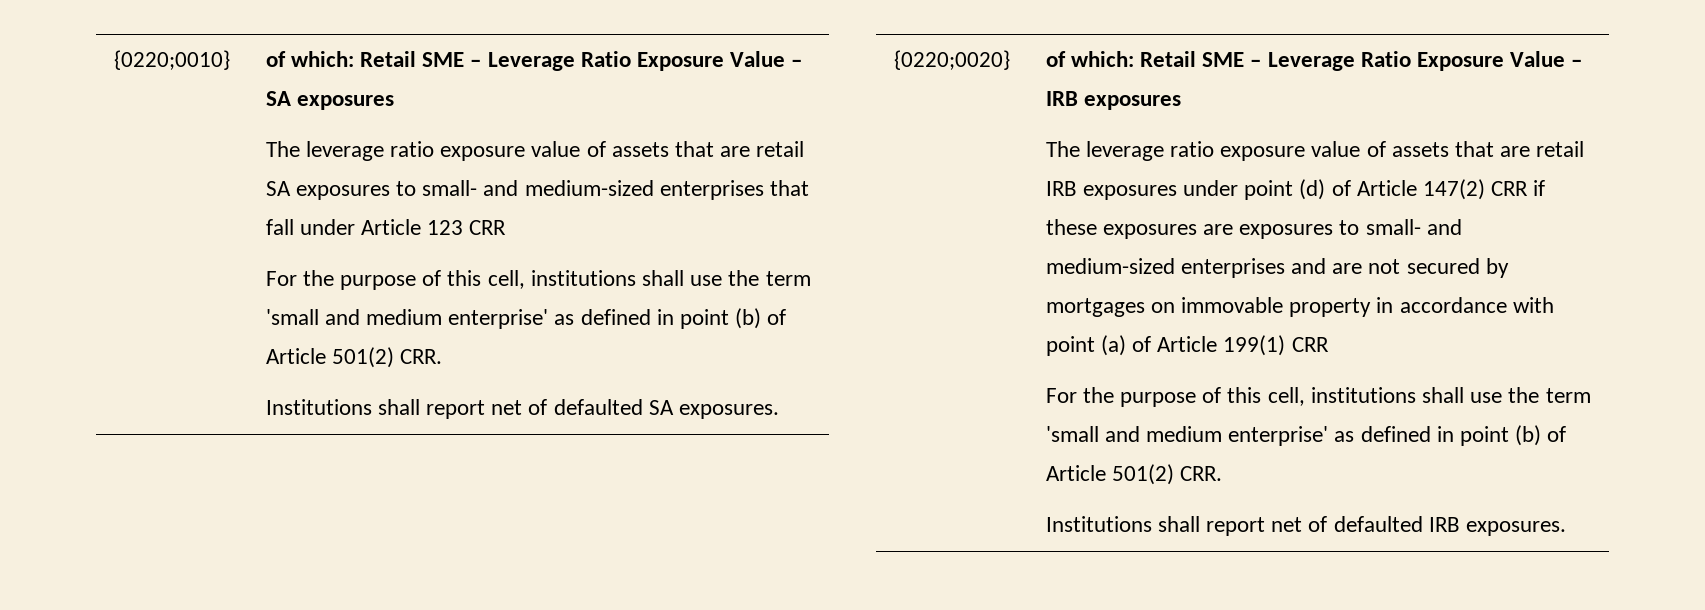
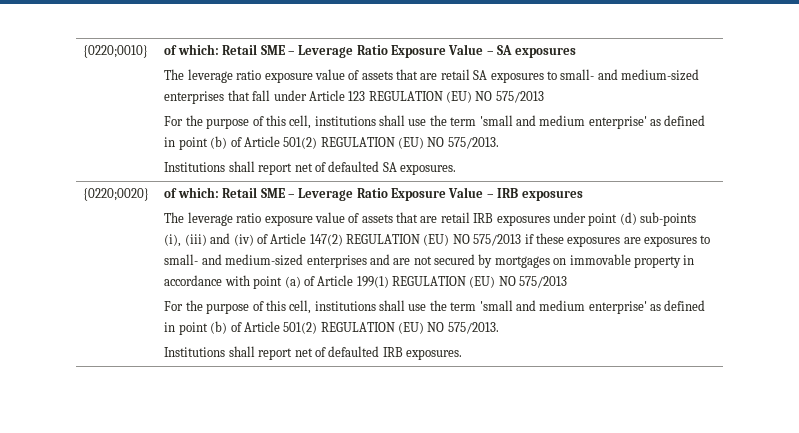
- The leverage ratio exposure value of assets that are retail SA exposures to small- and medium-sized enterprises that fall under Article 123 CRR
- For the purpose of this cell, institutions shall use the term 'small and medium enterprise' as defined in point (b) of Article 501(2) CRR.
+ The leverage ratio exposure value of assets that are retail SA exposures to small- and medium-sized enterprises that fall under Article 123 REGULATION (EU) NO 575/2013
+ For the purpose of this cell, institutions shall use the term 'small and medium enterprise' as defined in point (b) of Article 501(2) REGULATION (EU) NO 575/2013.
- The leverage ratio exposure value of assets that are retail IRB exposures under point (d) of Article 147(2) CRR if these exposures are exposures to small- and medium-sized enterprises and are not secured by mortgages on immovable property in accordance with point (a) of Article 199(1) CRR
- For the purpose of this cell, institutions shall use the term 'small and medium enterprise' as defined in point (b) of Article 501(2) CRR.
+ The leverage ratio exposure value of assets that are retail IRB exposures under point (d) sub-points (i), (iii) and (iv) of Article 147(2) REGULATION (EU) NO 575/2013 if these exposures are exposures to small- and medium-sized enterprises and are not secured by mortgages on immovable property in accordance with point (a) of Article 199(1) REGULATION (EU) NO 575/2013
+ For the purpose of this cell, institutions shall use the term 'small and medium enterprise' as defined in point (b) of Article 501(2) REGULATION (EU) NO 575/2013.

